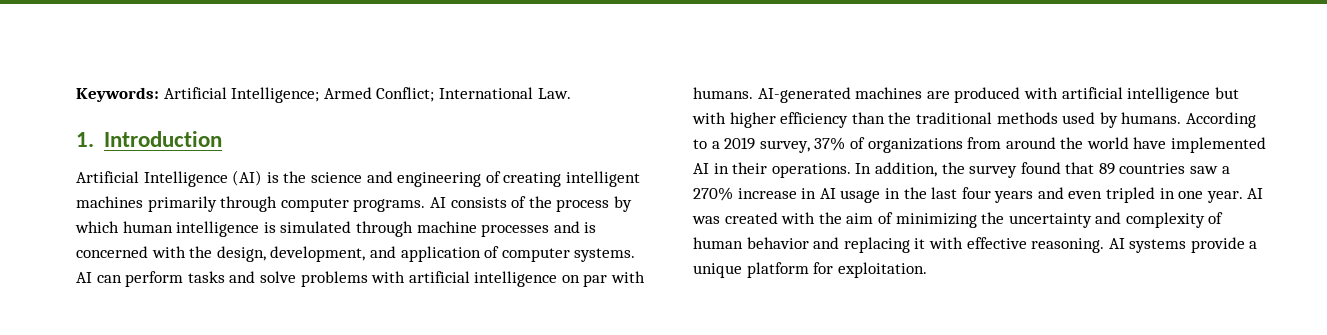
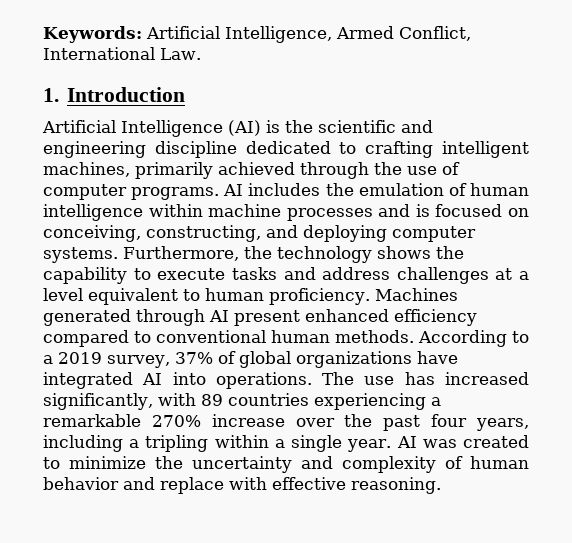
- Keywords: Artificial Intelligence; Armed Conflict; International Law.
+ Keywords: Artificial Intelligence, Armed Conflict, International Law.
- Artificial Intelligence (AI) is the science and engineering of creating intelligent machines primarily through computer programs. AI consists of the process by which human intelligence is simulated through machine processes and is concerned with the design, development, and application of computer systems. AI can perform tasks and solve problems with artificial intelligence on par with humans. AI-generated machines are produced with artificial intelligence but with higher efficiency than the traditional methods used by humans.
+ Artificial Intelligence (AI) is the scientific and engineering discipline dedicated to crafting intelligent machines, primarily achieved through the use of computer programs. AI includes the emulation of human intelligence within machine processes and is focused on conceiving, constructing, and deploying computer systems. Furthermore, the technology shows the capability to execute tasks and address challenges at a level equivalent to human proficiency. Machines generated through AI present enhanced efficiency compared to conventional human methods.
- According to a 2019 survey, 37% of organizations from around the world have implemented AI in their operations. In addition, the survey found that 89 countries saw a 270% increase in AI usage in the last four years and even tripled in one year. AI was created with the aim of minimizing the uncertainty and complexity of human behavior and replacing it with effective reasoning. AI systems provide a unique platform for exploitation.
+ According to a 2019 survey, 37% of global organizations have integrated AI into operations. The use has increased significantly, with 89 countries experiencing a remarkable 270% increase over the past four years, including a tripling within a single year. AI was created to minimize the uncertainty and complexity of human behavior and replace with effective reasoning.

